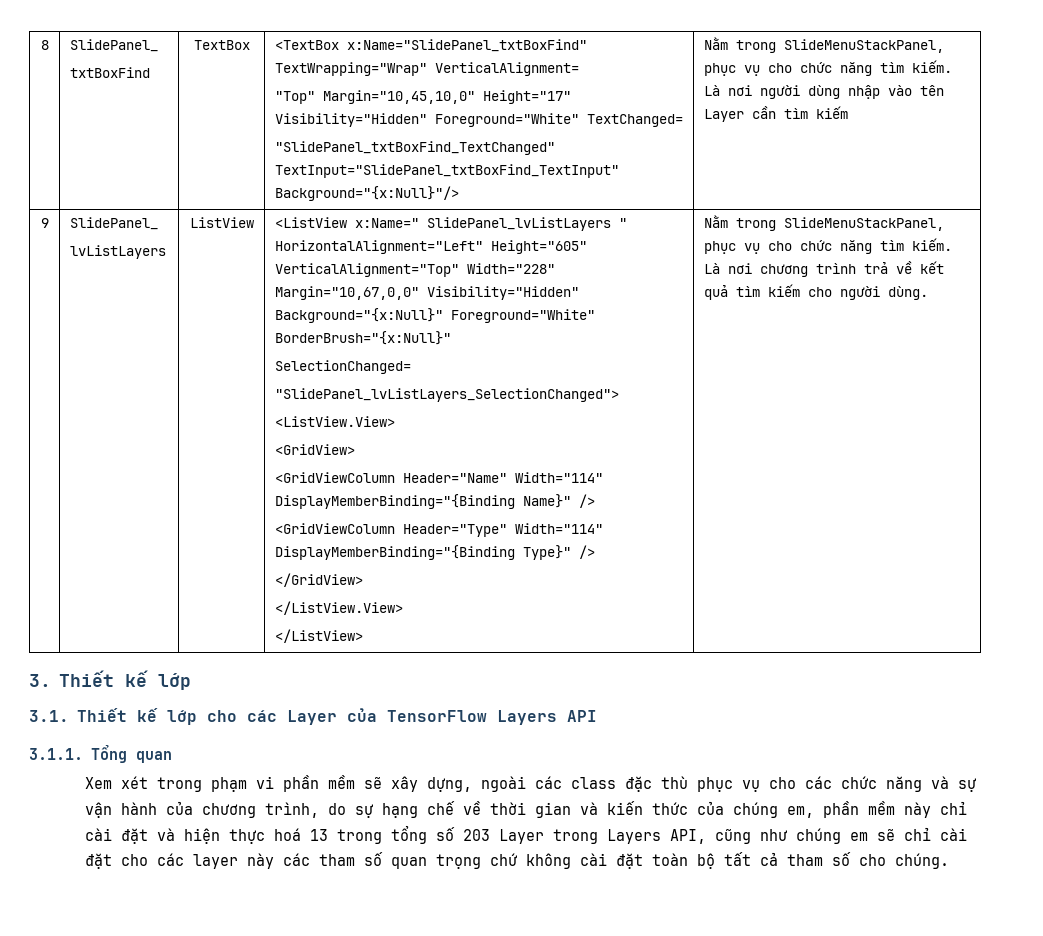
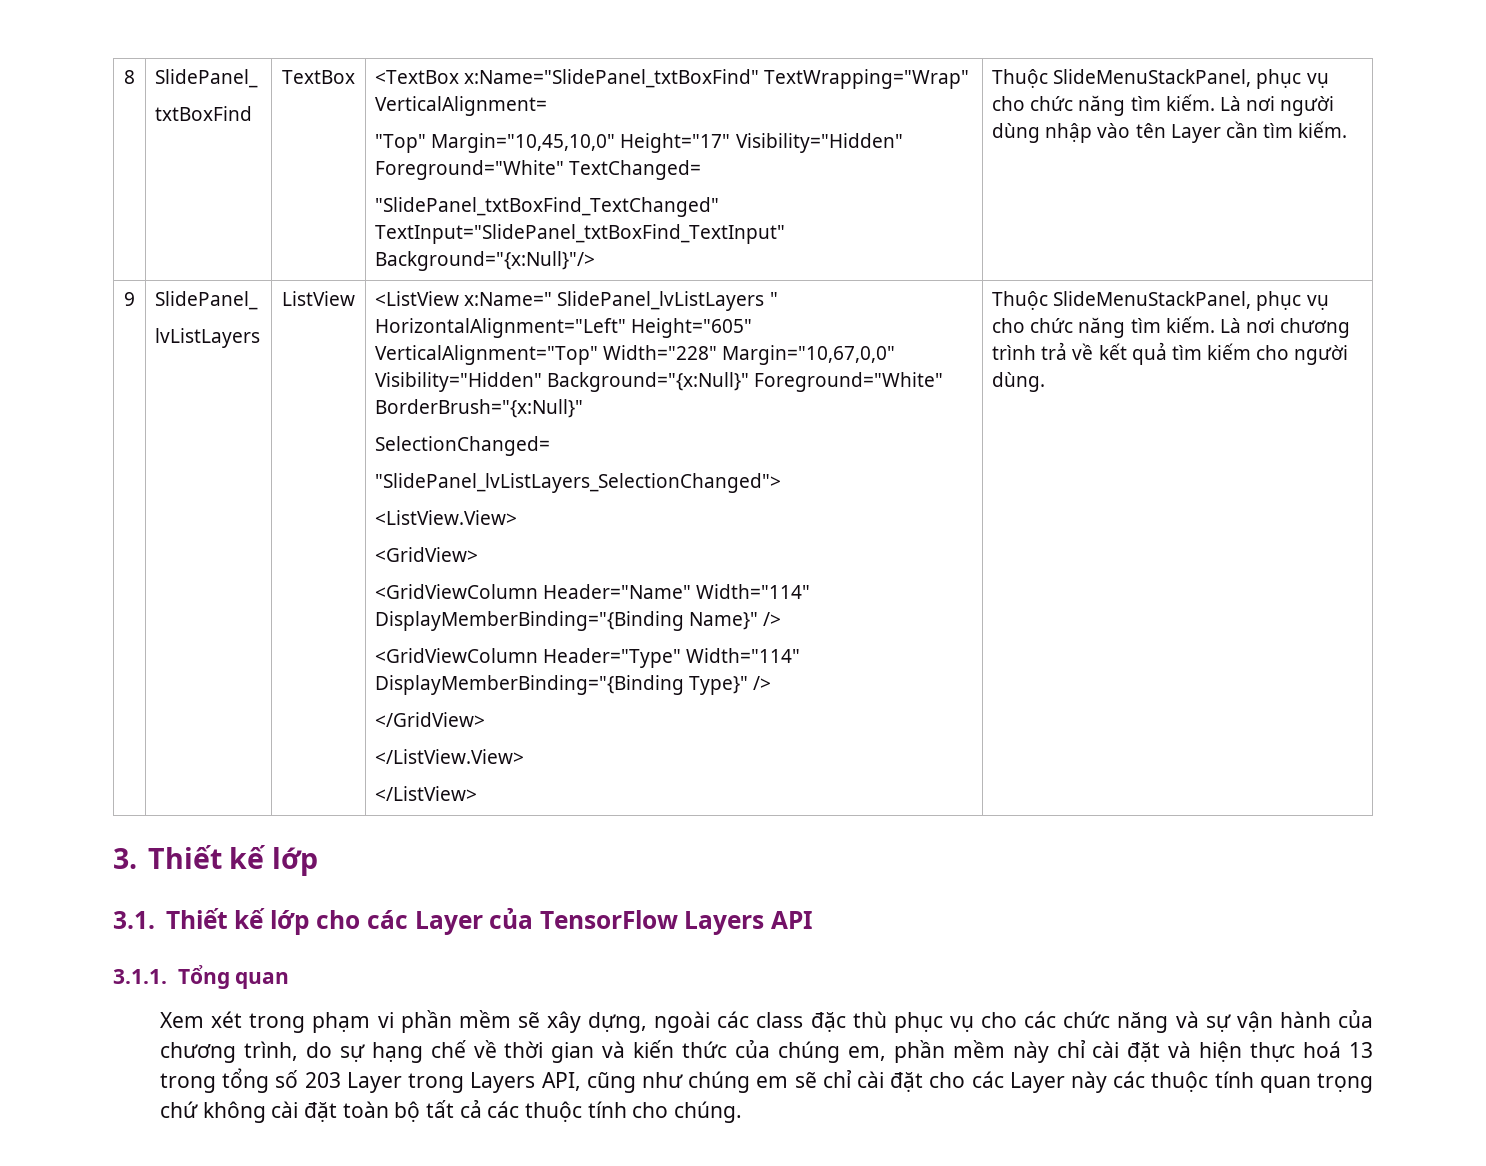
  8 | SlidePanel_
  txtBoxFind | TextBox | <TextBox x:Name="SlidePanel_txtBoxFind" TextWrapping="Wrap" VerticalAlignment=
  "Top" Margin="10,45,10,0" Height="17" Visibility="Hidden" Foreground="White" TextChanged=
- "SlidePanel_txtBoxFind_TextChanged" TextInput="SlidePanel_txtBoxFind_TextInput" Background="{x:Null}"/> | Nằm trong SlideMenuStackPanel, phục vụ cho chức năng tìm kiếm. Là nơi người dùng nhập vào tên Layer cần tìm kiếm
+ "SlidePanel_txtBoxFind_TextChanged" TextInput="SlidePanel_txtBoxFind_TextInput" Background="{x:Null}"/> | Thuộc SlideMenuStackPanel, phục vụ cho chức năng tìm kiếm. Là nơi người dùng nhập vào tên Layer cần tìm kiếm.
- </ListView> | Nằm trong SlideMenuStackPanel, phục vụ cho chức năng tìm kiếm.
+ </ListView> | Thuộc SlideMenuStackPanel, phục vụ cho chức năng tìm kiếm.
- Xem xét trong phạm vi phần mềm sẽ xây dựng, ngoài các class đặc thù phục vụ cho các chức năng và sự vận hành của chương trình, do sự hạng chế về thời gian và kiến thức của chúng em, phần mềm này chỉ cài đặt và hiện thực hoá 13 trong tổng số 203 Layer trong Layers API, cũng như chúng em sẽ chỉ cài đặt cho các layer này các tham số quan trọng chứ không cài đặt toàn bộ tất cả tham số cho chúng.
+ Xem xét trong phạm vi phần mềm sẽ xây dựng, ngoài các class đặc thù phục vụ cho các chức năng và sự vận hành của chương trình, do sự hạng chế về thời gian và kiến thức của chúng em, phần mềm này chỉ cài đặt và hiện thực hoá 13 trong tổng số 203 Layer trong Layers API, cũng như chúng em sẽ chỉ cài đặt cho các Layer này các thuộc tính quan trọng chứ không cài đặt toàn bộ tất cả các thuộc tính cho chúng.

